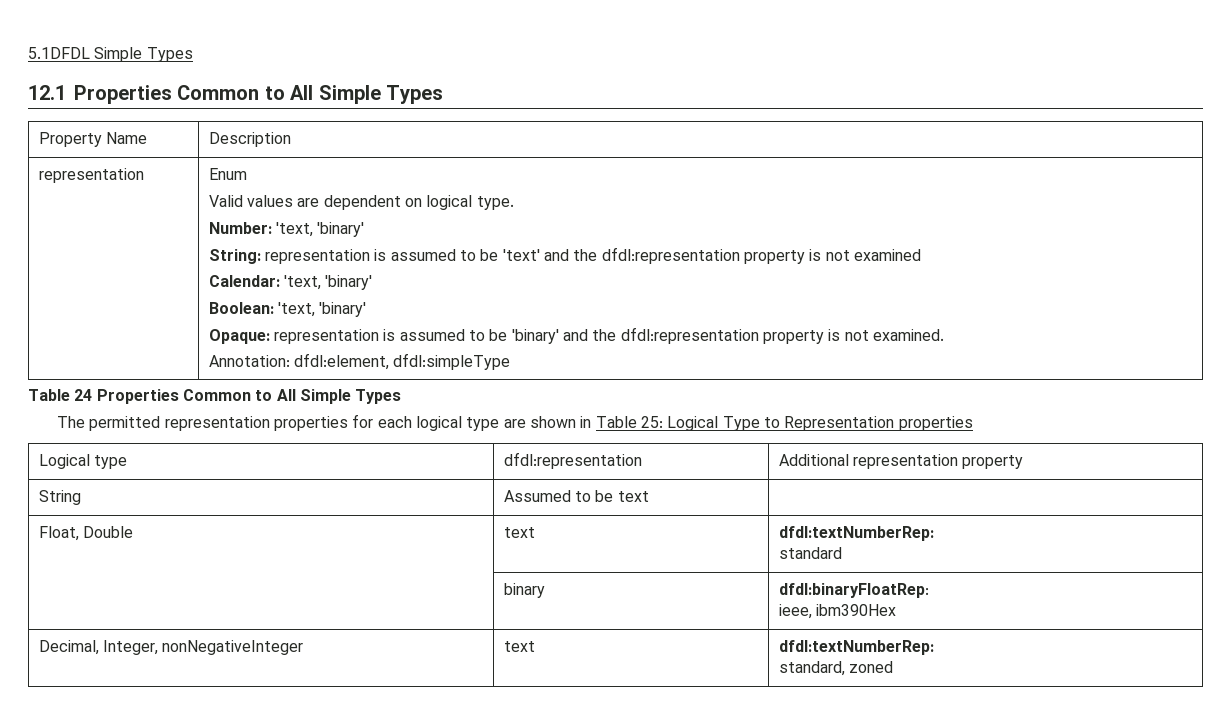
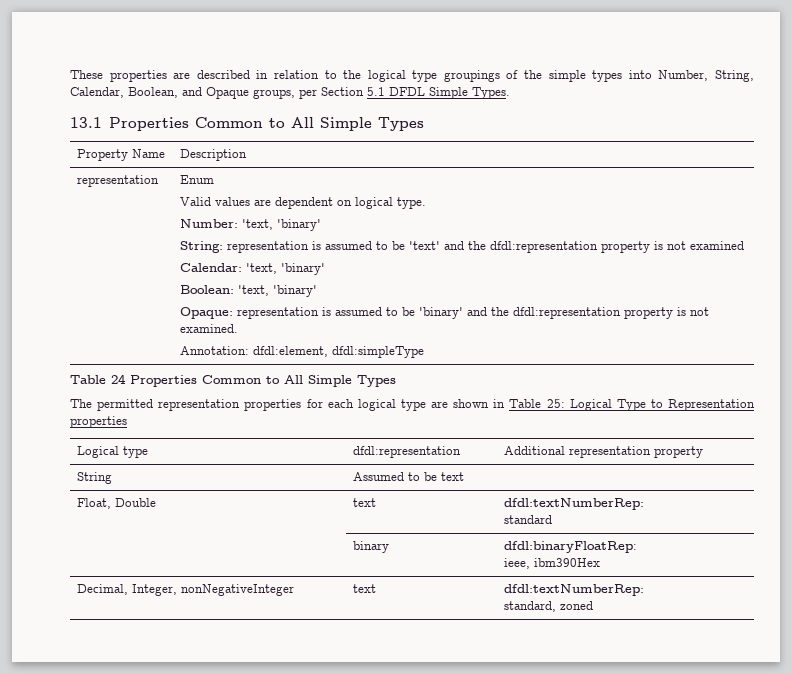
- 5.1DFDL Simple Types
- 12.1 Properties Common to All Simple Types
+ These properties are described in relation to the logical type groupings of the simple types into Number, String, Calendar, Boolean, and Opaque groups, per Section 5.1 DFDL Simple Types.
+ 13.1 Properties Common to All Simple Types

